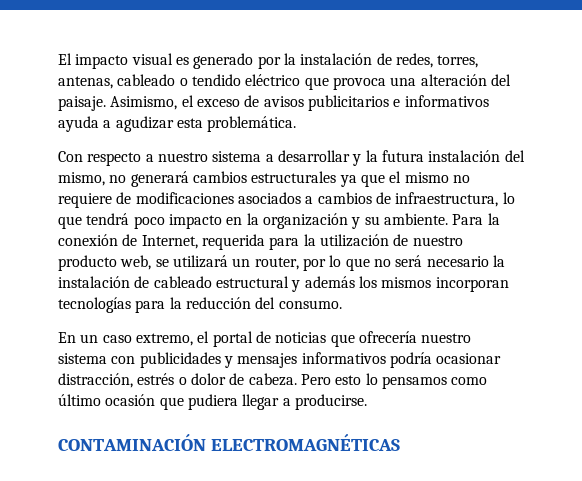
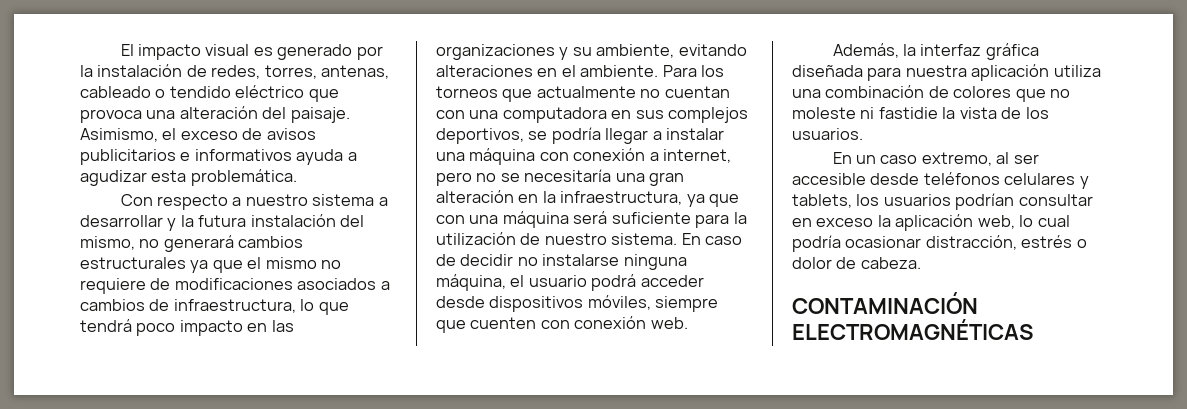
- Con respecto a nuestro sistema a desarrollar y la futura instalación del mismo, no generará cambios estructurales ya que el mismo no requiere de modificaciones asociados a cambios de infraestructura, lo que tendrá poco impacto en la organización y su ambiente. Para la conexión de Internet, requerida para la utilización de nuestro producto web, se utilizará un router, por lo que no será necesario la instalación de cableado estructural y además los mismos incorporan tecnologías para la reducción del consumo.
- En un caso extremo, el portal de noticias que ofrecería nuestro sistema con publicidades y mensajes informativos podría ocasionar distracción, estrés o dolor de cabeza. Pero esto lo pensamos como último ocasión que pudiera llegar a producirse.
+ Con respecto a nuestro sistema a desarrollar y la futura instalación del mismo, no generará cambios estructurales ya que el mismo no requiere de modificaciones asociados a cambios de infraestructura, lo que tendrá poco impacto en las organizaciones y su ambiente, evitando alteraciones en el ambiente. Para los torneos que actualmente no cuentan con una computadora en sus complejos deportivos, se podría llegar a instalar una máquina con conexión a internet, pero no se necesitaría una gran alteración en la infraestructura, ya que con una máquina será suficiente para la utilización de nuestro sistema. En caso de decidir no instalarse ninguna máquina, el usuario podrá acceder desde dispositivos móviles, siempre que cuenten con conexión web.
+ Además, la interfaz gráfica diseñada para nuestra aplicación utiliza una combinación de colores que no moleste ni fastidie la vista de los usuarios.
+ En un caso extremo, al ser accesible desde teléfonos celulares y tablets, los usuarios podrían consultar en exceso la aplicación web, lo cual podría ocasionar distracción, estrés o dolor de cabeza.

